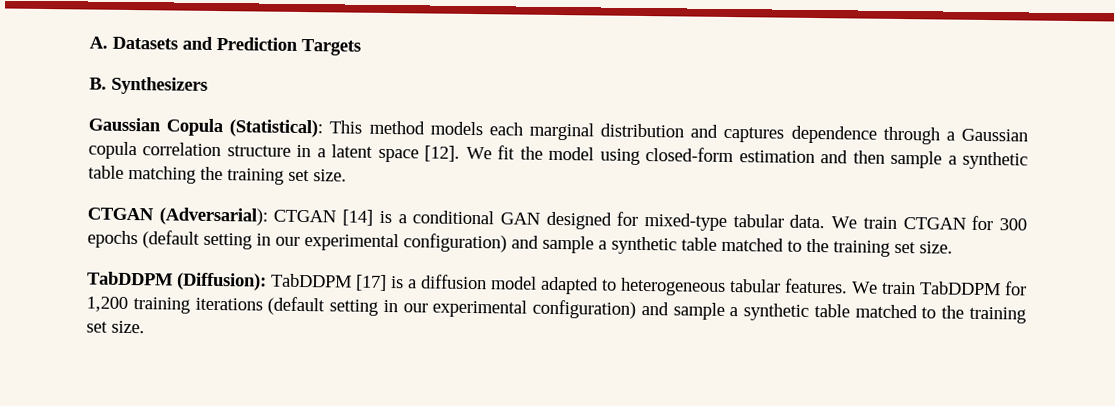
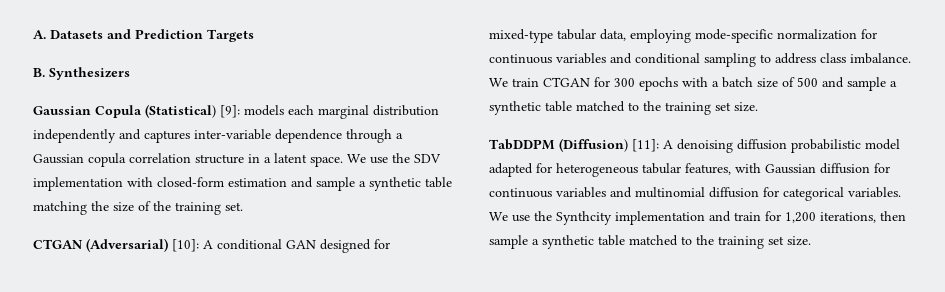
- Gaussian Copula (Statistical): This method models each marginal distribution and captures dependence through a Gaussian copula correlation structure in a latent space [12]. We fit the model using closed-form estimation and then sample a synthetic table matching the training set size.
- CTGAN (Adversarial): CTGAN [14] is a conditional GAN designed for mixed-type tabular data.
+ Gaussian Copula (Statistical) [9]: models each marginal distribution independently and captures inter-variable dependence through a Gaussian copula correlation structure in a latent space. We use the SDV implementation with closed-form estimation and sample a synthetic table matching the size of the training set.
+ CTGAN (Adversarial) [10]: A conditional GAN designed for mixed-type tabular data, employing mode-specific normalization for continuous variables and conditional sampling to address class imbalance.
- We train CTGAN for 300 epochs (default setting in our experimental configuration) and sample a synthetic table matched to the training set size.
+ We train CTGAN for 300 epochs with a batch size of 500 and sample a synthetic table matched to the training set size.
- TabDDPM (Diffusion): TabDDPM [17] is a diffusion model adapted to heterogeneous tabular features. We train TabDDPM for 1,200 training iterations (default setting in our experimental configuration) and sample a synthetic table matched to the training set size.
+ TabDDPM (Diffusion) [11]: A denoising diffusion probabilistic model adapted for heterogeneous tabular features, with Gaussian diffusion for continuous variables and multinomial diffusion for categorical variables. We use the Synthcity implementation and train for 1,200 iterations, then sample a synthetic table matched to the training set size.

